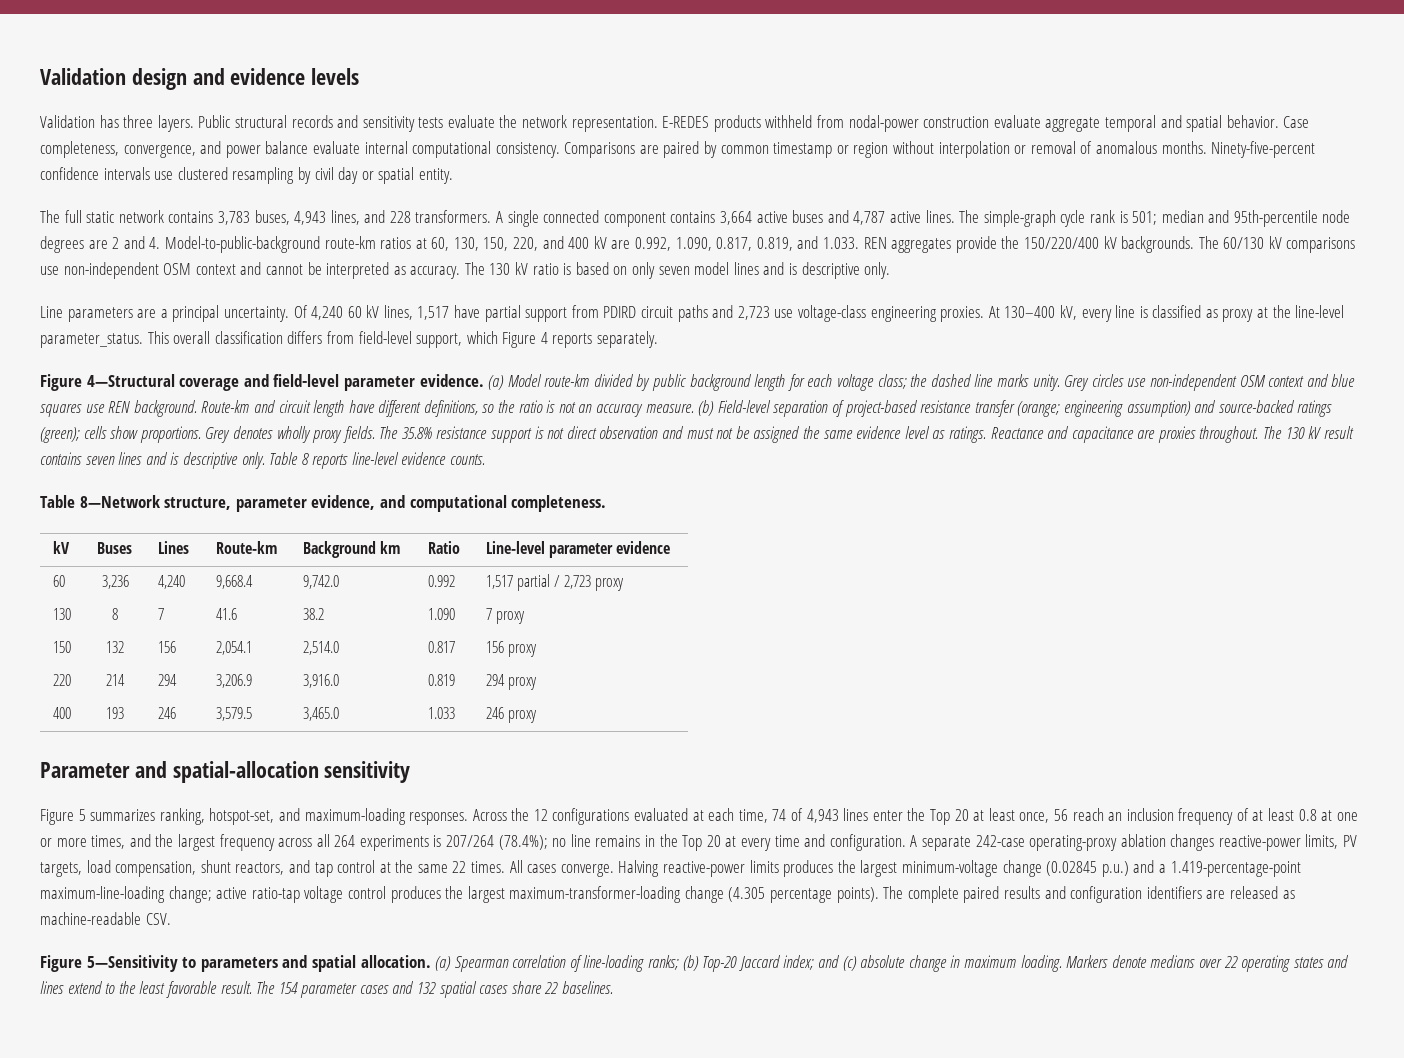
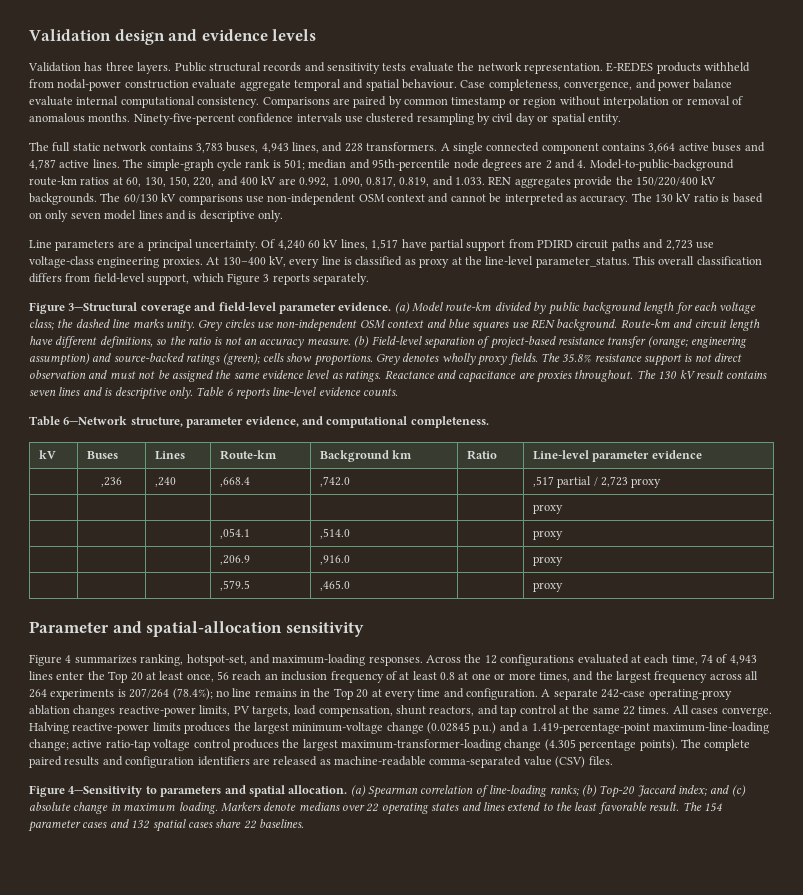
- E-REDES products withheld from nodal-power construction evaluate aggregate temporal and spatial behavior.
+ E-REDES products withheld from nodal-power construction evaluate aggregate temporal and spatial behaviour.
- This overall classification differs from field-level support, which Figure 4 reports separately.
+ This overall classification differs from field-level support, which Figure 3 reports separately.
- Figure 4—Structural coverage and field-level parameter evidence.
+ Figure 3—Structural coverage and field-level parameter evidence.
- Table 8 reports line-level evidence counts.
+ Table 6 reports line-level evidence counts.
- Table 8—Network structure, parameter evidence, and computational completeness.
+ Table 6—Network structure, parameter evidence, and computational completeness.
- 60 | 3,236 | 4,240 | 9,668.4 | 9,742.0 | 0.992 | 1,517 partial / 2,723 proxy
- 130 | 8 | 7 | 41.6 | 38.2 | 1.090 | 7 proxy
- 150 | 132 | 156 | 2,054.1 | 2,514.0 | 0.817 | 156 proxy
- 220 | 214 | 294 | 3,206.9 | 3,916.0 | 0.819 | 294 proxy
- 400 | 193 | 246 | 3,579.5 | 3,465.0 | 1.033 | 246 proxy
+ | ,236 | ,240 | ,668.4 | ,742.0 | | ,517 partial / 2,723 proxy
+ | | | | | | proxy
+ | | | ,054.1 | ,514.0 | | proxy
+ | | | ,206.9 | ,916.0 | | proxy
+ | | | ,579.5 | ,465.0 | | proxy
- Figure 5 summarizes ranking, hotspot-set, and maximum-loading responses.
+ Figure 4 summarizes ranking, hotspot-set, and maximum-loading responses.
- The complete paired results and configuration identifiers are released as machine-readable CSV.
- Figure 5—Sensitivity to parameters and spatial allocation.
+ The complete paired results and configuration identifiers are released as machine-readable comma-separated value (CSV) files.
+ Figure 4—Sensitivity to parameters and spatial allocation.

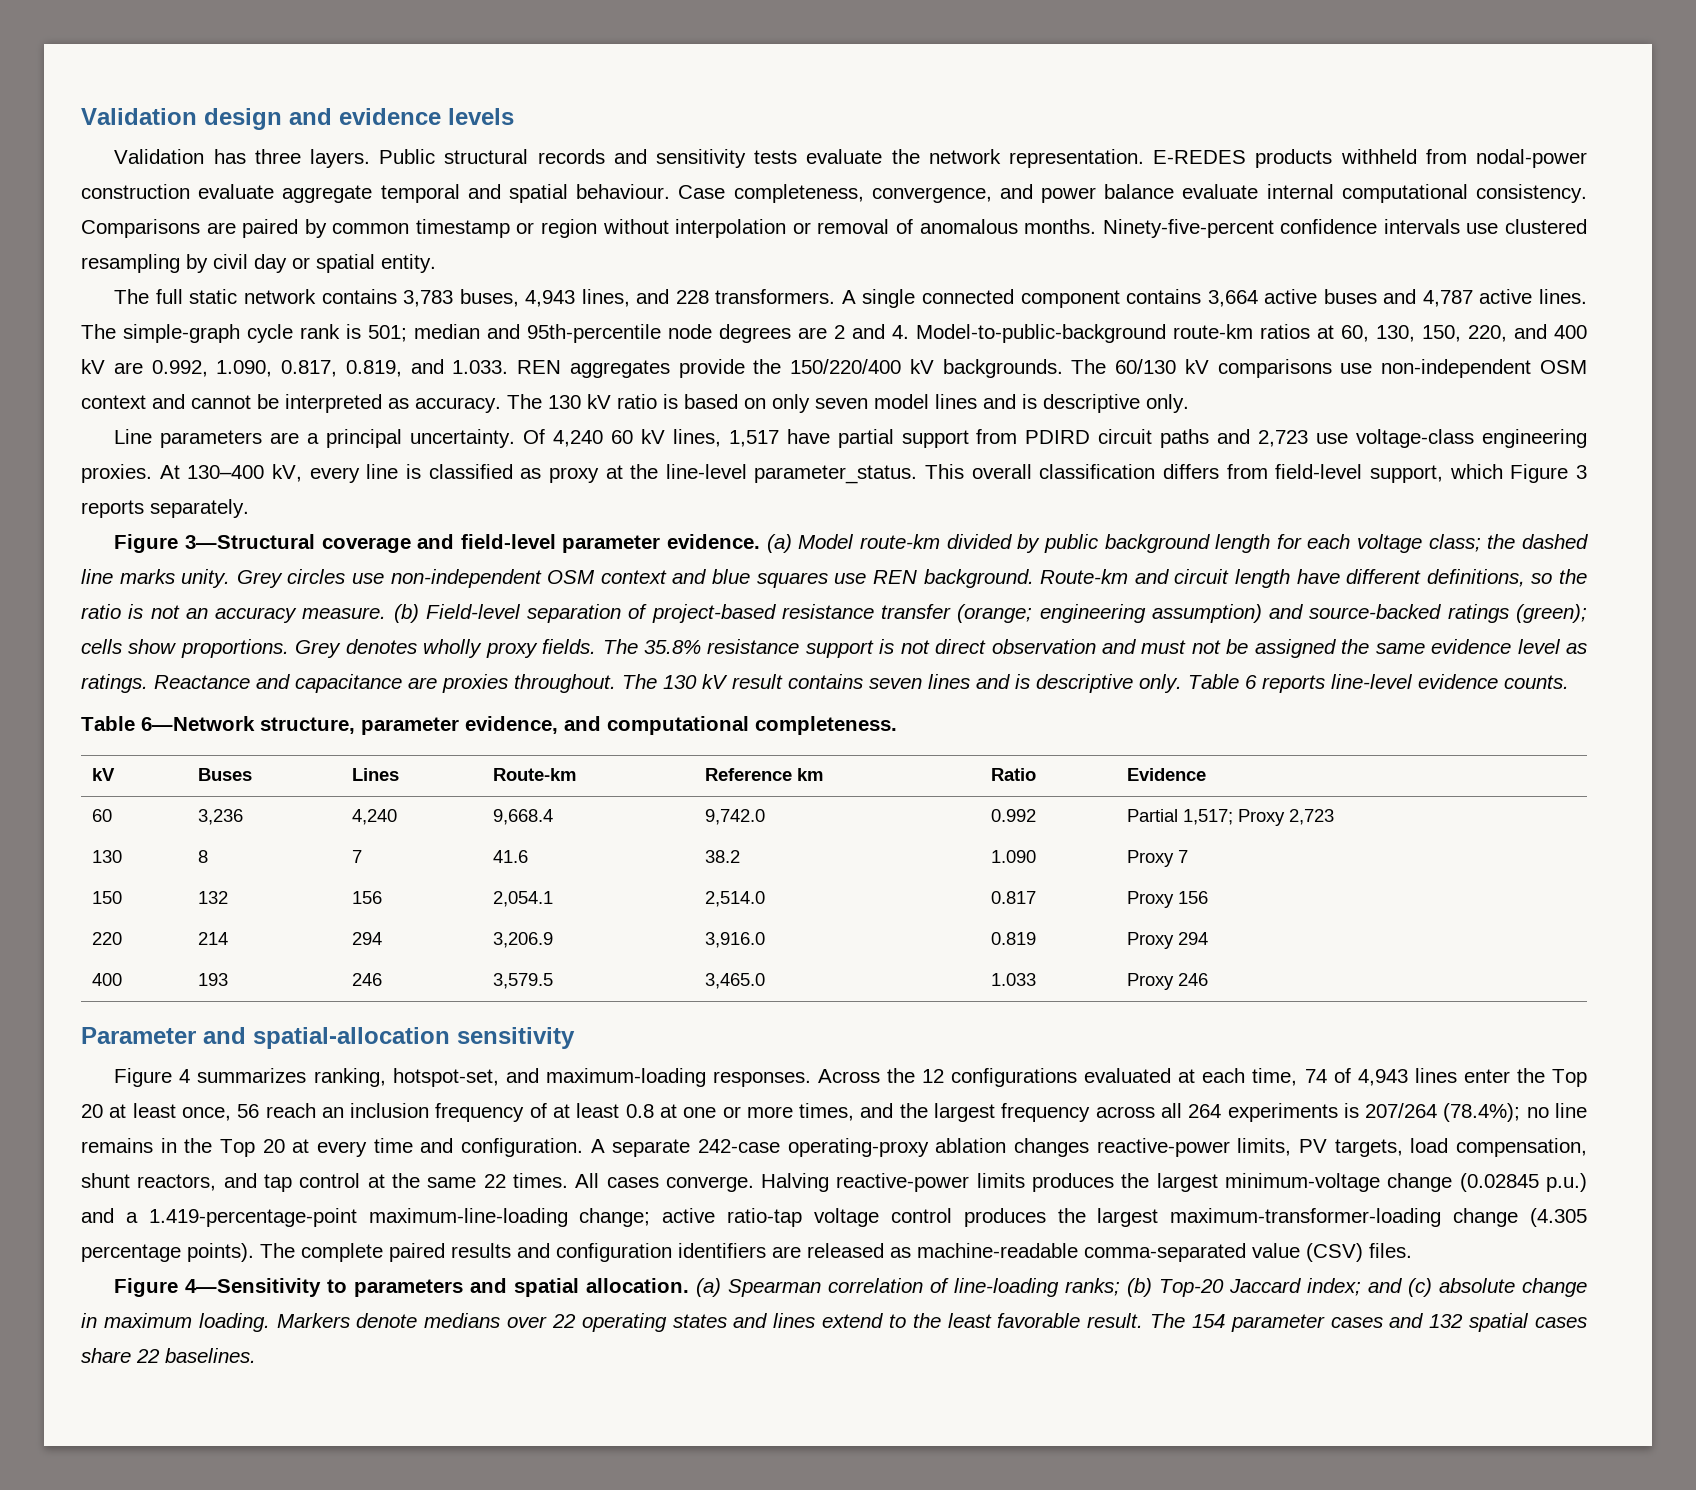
- kV | Buses | Lines | Route-km | Background km | Ratio | Line-level parameter evidence
- | ,236 | ,240 | ,668.4 | ,742.0 | | ,517 partial / 2,723 proxy
- | | | | | | proxy
- | | | ,054.1 | ,514.0 | | proxy
- | | | ,206.9 | ,916.0 | | proxy
- | | | ,579.5 | ,465.0 | | proxy
+ kV | Buses | Lines | Route-km | Reference km | Ratio | Evidence
+ 60 | 3,236 | 4,240 | 9,668.4 | 9,742.0 | 0.992 | Partial 1,517; Proxy 2,723
+ 130 | 8 | 7 | 41.6 | 38.2 | 1.090 | Proxy 7
+ 150 | 132 | 156 | 2,054.1 | 2,514.0 | 0.817 | Proxy 156
+ 220 | 214 | 294 | 3,206.9 | 3,916.0 | 0.819 | Proxy 294
+ 400 | 193 | 246 | 3,579.5 | 3,465.0 | 1.033 | Proxy 246

